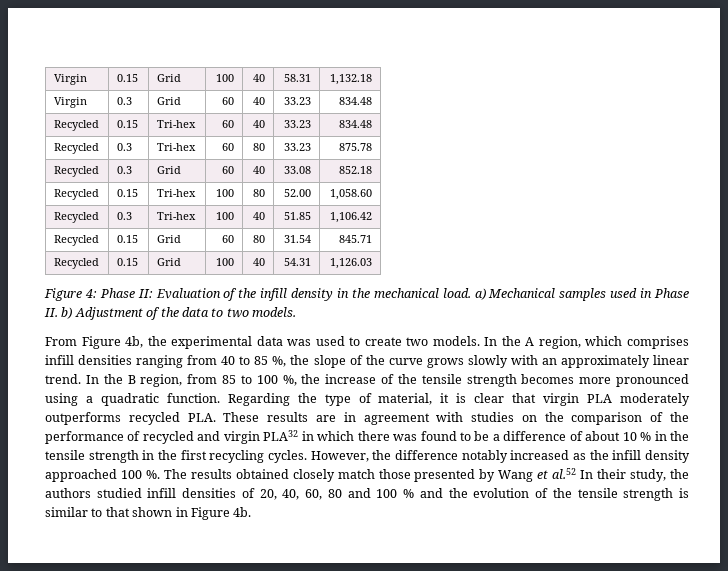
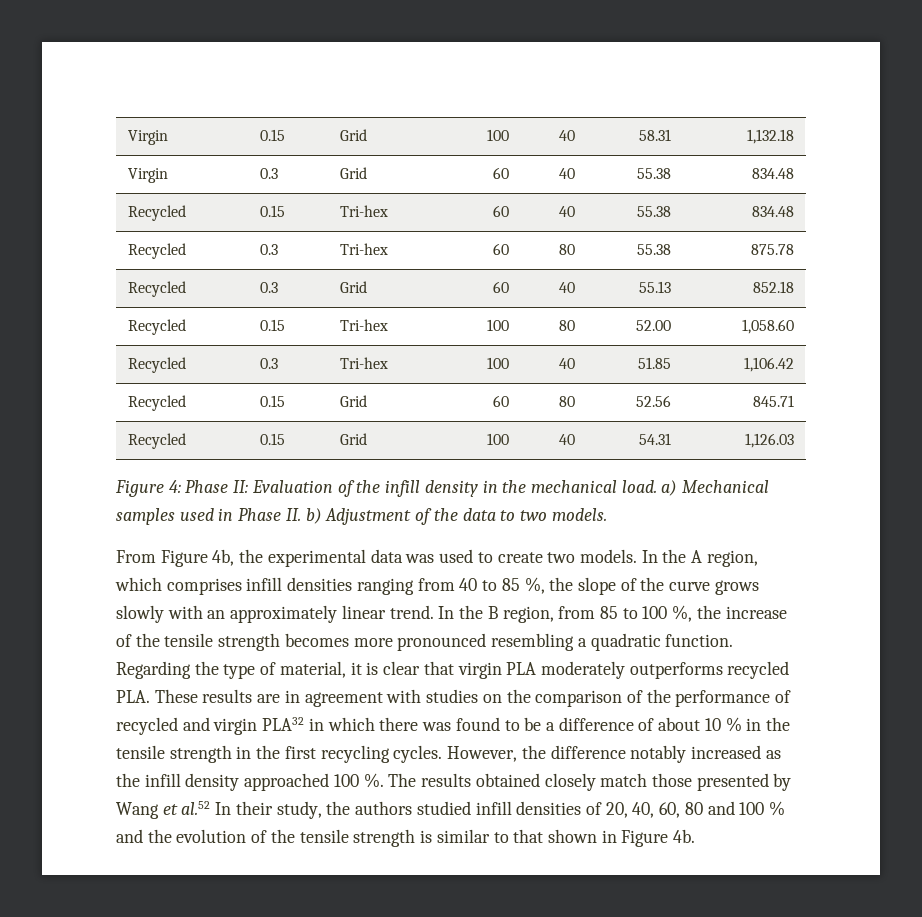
- Virgin | 0.3 | Grid | 60 | 40 | 33.23 | 834.48
+ Virgin | 0.3 | Grid | 60 | 40 | 55.38 | 834.48
- Recycled | 0.15 | Tri-hex | 60 | 40 | 33.23 | 834.48
+ Recycled | 0.15 | Tri-hex | 60 | 40 | 55.38 | 834.48
- Recycled | 0.3 | Tri-hex | 60 | 80 | 33.23 | 875.78
+ Recycled | 0.3 | Tri-hex | 60 | 80 | 55.38 | 875.78
- Recycled | 0.3 | Grid | 60 | 40 | 33.08 | 852.18
+ Recycled | 0.3 | Grid | 60 | 40 | 55.13 | 852.18
- Recycled | 0.15 | Grid | 60 | 80 | 31.54 | 845.71
+ Recycled | 0.15 | Grid | 60 | 80 | 52.56 | 845.71
- In the B region, from 85 to 100 %, the increase of the tensile strength becomes more pronounced using a quadratic function.
+ In the B region, from 85 to 100 %, the increase of the tensile strength becomes more pronounced resembling a quadratic function.

